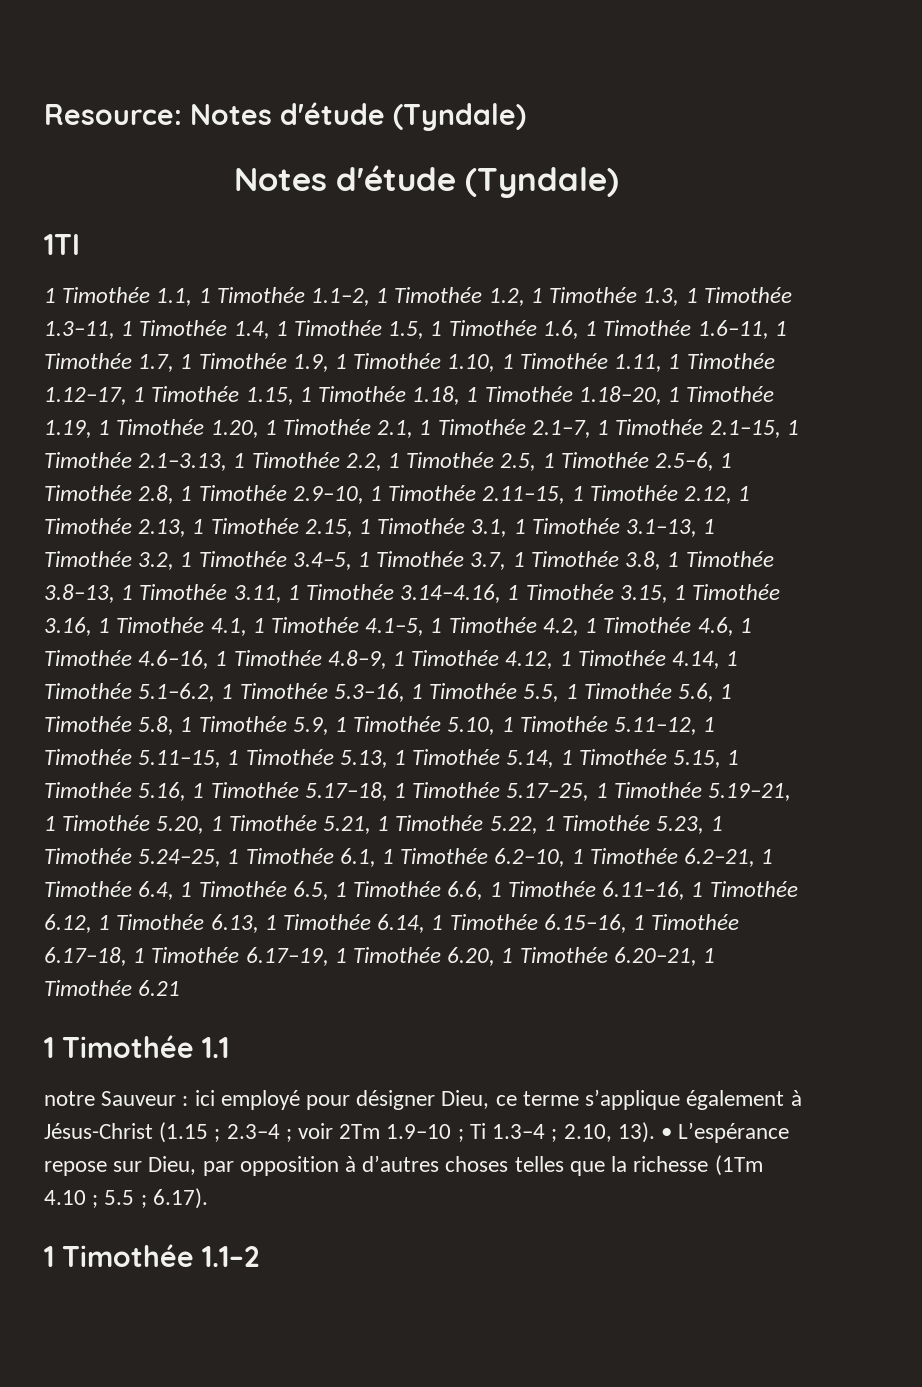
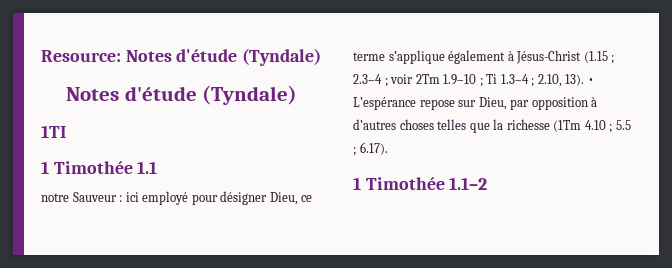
- 1 Timothée 1.1, 1 Timothée 1.1–2, 1 Timothée 1.2, 1 Timothée 1.3, 1 Timothée 1.3–11, 1 Timothée 1.4, 1 Timothée 1.5, 1 Timothée 1.6, 1 Timothée 1.6–11, 1 Timothée 1.7, 1 Timothée 1.9, 1 Timothée 1.10, 1 Timothée 1.11, 1 Timothée 1.12–17, 1 Timothée 1.15, 1 Timothée 1.18, 1 Timothée 1.18–20, 1 Timothée 1.19, 1 Timothée 1.20, 1 Timothée 2.1, 1 Timothée 2.1–7, 1 Timothée 2.1–15, 1 Timothée 2.1–3.13, 1 Timothée 2.2, 1 Timothée 2.5, 1 Timothée 2.5–6, 1 Timothée 2.8, 1 Timothée 2.9–10, 1 Timothée 2.11–15, 1 Timothée 2.12, 1 Timothée 2.13, 1 Timothée 2.15, 1 Timothée 3.1, 1 Timothée 3.1–13, 1 Timothée 3.2, 1 Timothée 3.4–5, 1 Timothée 3.7, 1 Timothée 3.8, 1 Timothée 3.8–13, 1 Timothée 3.11, 1 Timothée 3.14–4.16, 1 Timothée 3.15, 1 Timothée 3.16, 1 Timothée 4.1, 1 Timothée 4.1–5, 1 Timothée 4.2, 1 Timothée 4.6, 1 Timothée 4.6–16, 1 Timothée 4.8–9, 1 Timothée 4.12, 1 Timothée 4.14, 1 Timothée 5.1–6.2, 1 Timothée 5.3–16, 1 Timothée 5.5, 1 Timothée 5.6, 1 Timothée 5.8, 1 Timothée 5.9, 1 Timothée 5.10, 1 Timothée 5.11–12, 1 Timothée 5.11–15, 1 Timothée 5.13, 1 Timothée 5.14, 1 Timothée 5.15, 1 Timothée 5.16, 1 Timothée 5.17–18, 1 Timothée 5.17–25, 1 Timothée 5.19–21, 1 Timothée 5.20, 1 Timothée 5.21, 1 Timothée 5.22, 1 Timothée 5.23, 1 Timothée 5.24–25, 1 Timothée 6.1, 1 Timothée 6.2–10, 1 Timothée 6.2–21, 1 Timothée 6.4, 1 Timothée 6.5, 1 Timothée 6.6, 1 Timothée 6.11–16, 1 Timothée 6.12, 1 Timothée 6.13, 1 Timothée 6.14, 1 Timothée 6.15–16, 1 Timothée 6.17–18, 1 Timothée 6.17–19, 1 Timothée 6.20, 1 Timothée 6.20–21, 1 Timothée 6.21

